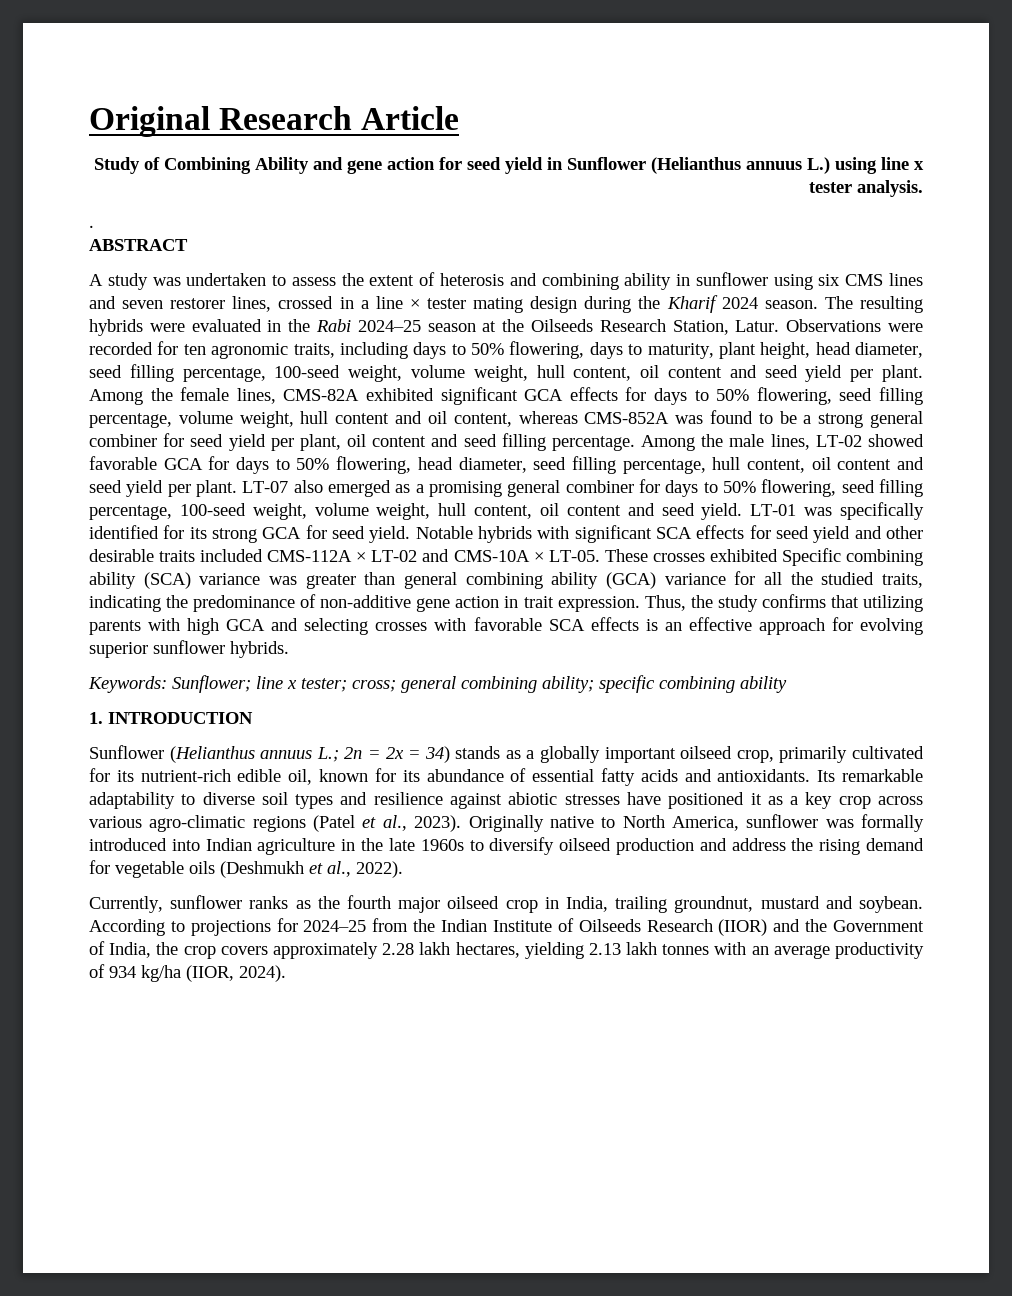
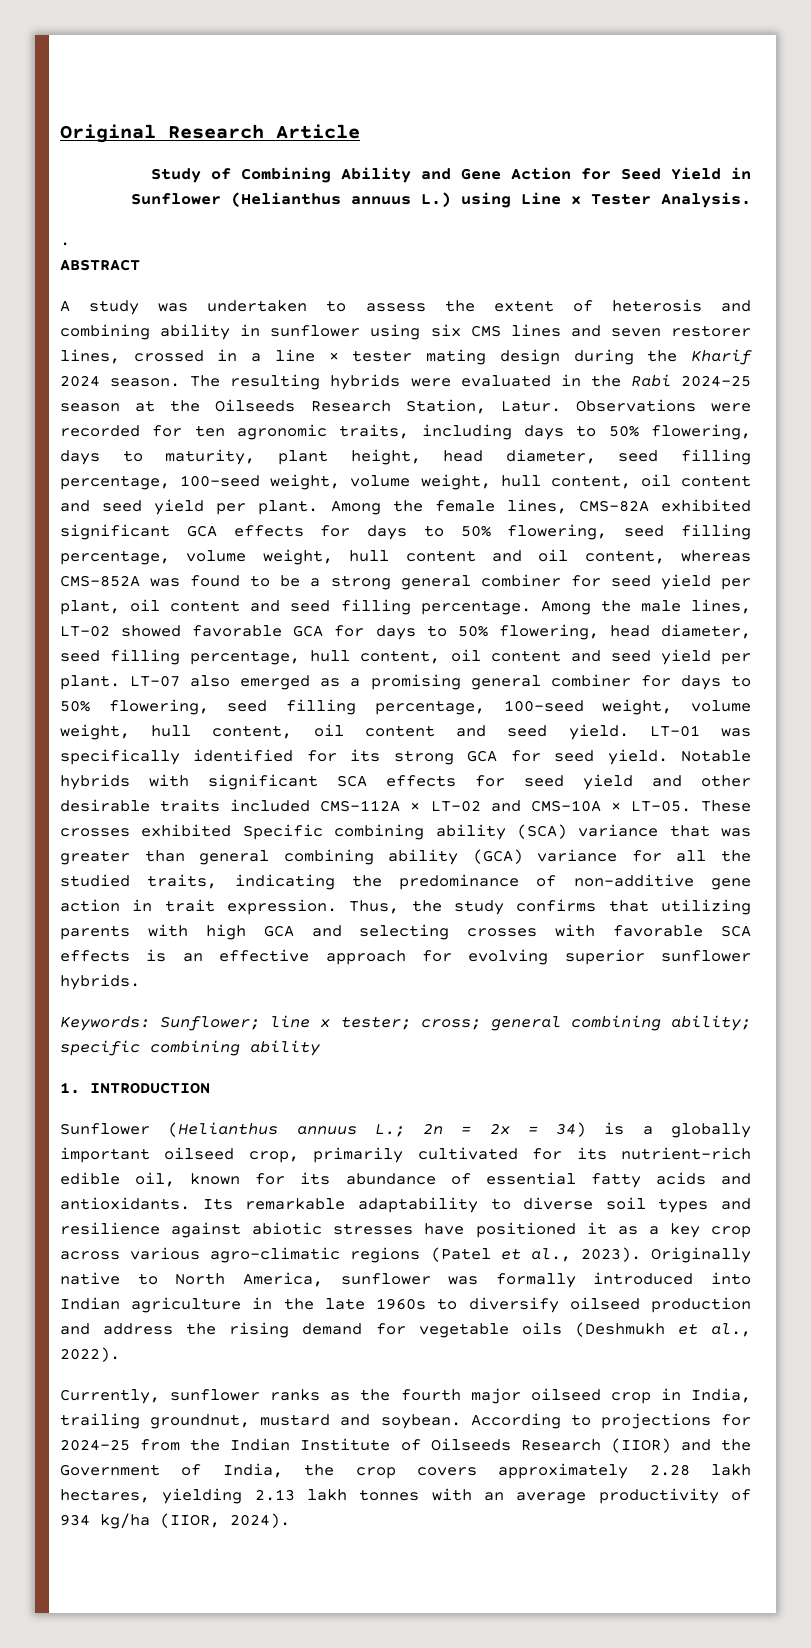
- Study of Combining Ability and gene action for seed yield in Sunflower (Helianthus annuus L.) using line x tester analysis.
+ Study of Combining Ability and Gene Action for Seed Yield in Sunflower (Helianthus annuus L.) using Line x Tester Analysis.
- These crosses exhibited Specific combining ability (SCA) variance was greater than general combining ability (GCA) variance for all the studied traits, indicating the predominance of non-additive gene action in trait expression.
+ These crosses exhibited Specific combining ability (SCA) variance that was greater than general combining ability (GCA) variance for all the studied traits, indicating the predominance of non-additive gene action in trait expression.
- Sunflower (Helianthus annuus L.; 2n = 2x = 34) stands as a globally important oilseed crop, primarily cultivated for its nutrient-rich edible oil, known for its abundance of essential fatty acids and antioxidants.
+ Sunflower (Helianthus annuus L.; 2n = 2x = 34) is a globally important oilseed crop, primarily cultivated for its nutrient-rich edible oil, known for its abundance of essential fatty acids and antioxidants.

